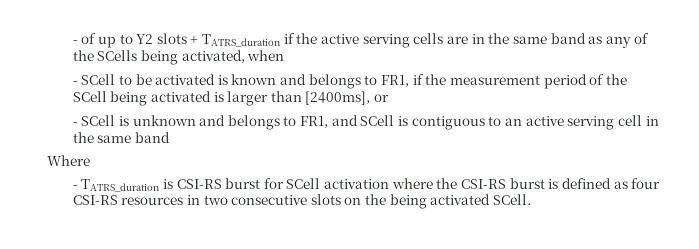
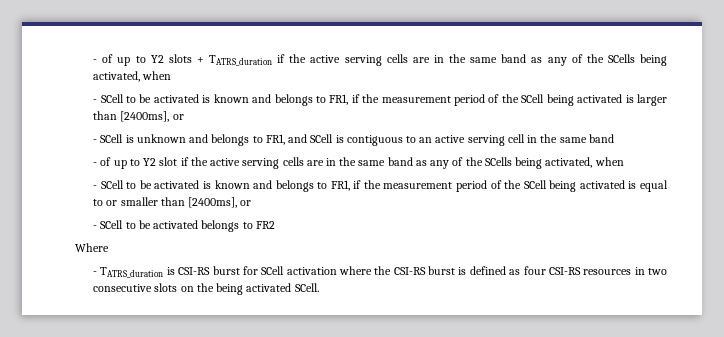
+ - of up to Y2 slot if the active serving cells are in the same band as any of the SCells being activated, when
+ - SCell to be activated is known and belongs to FR1, if the measurement period of the SCell being activated is equal to or smaller than [2400ms], or
+ - SCell to be activated belongs to FR2

